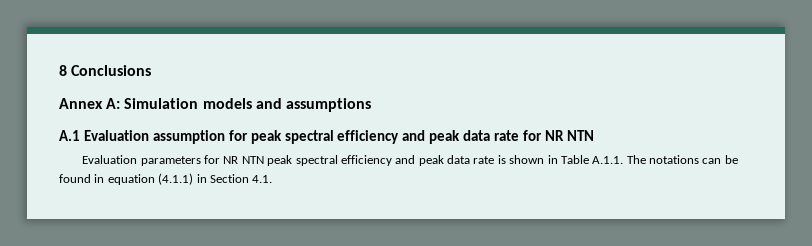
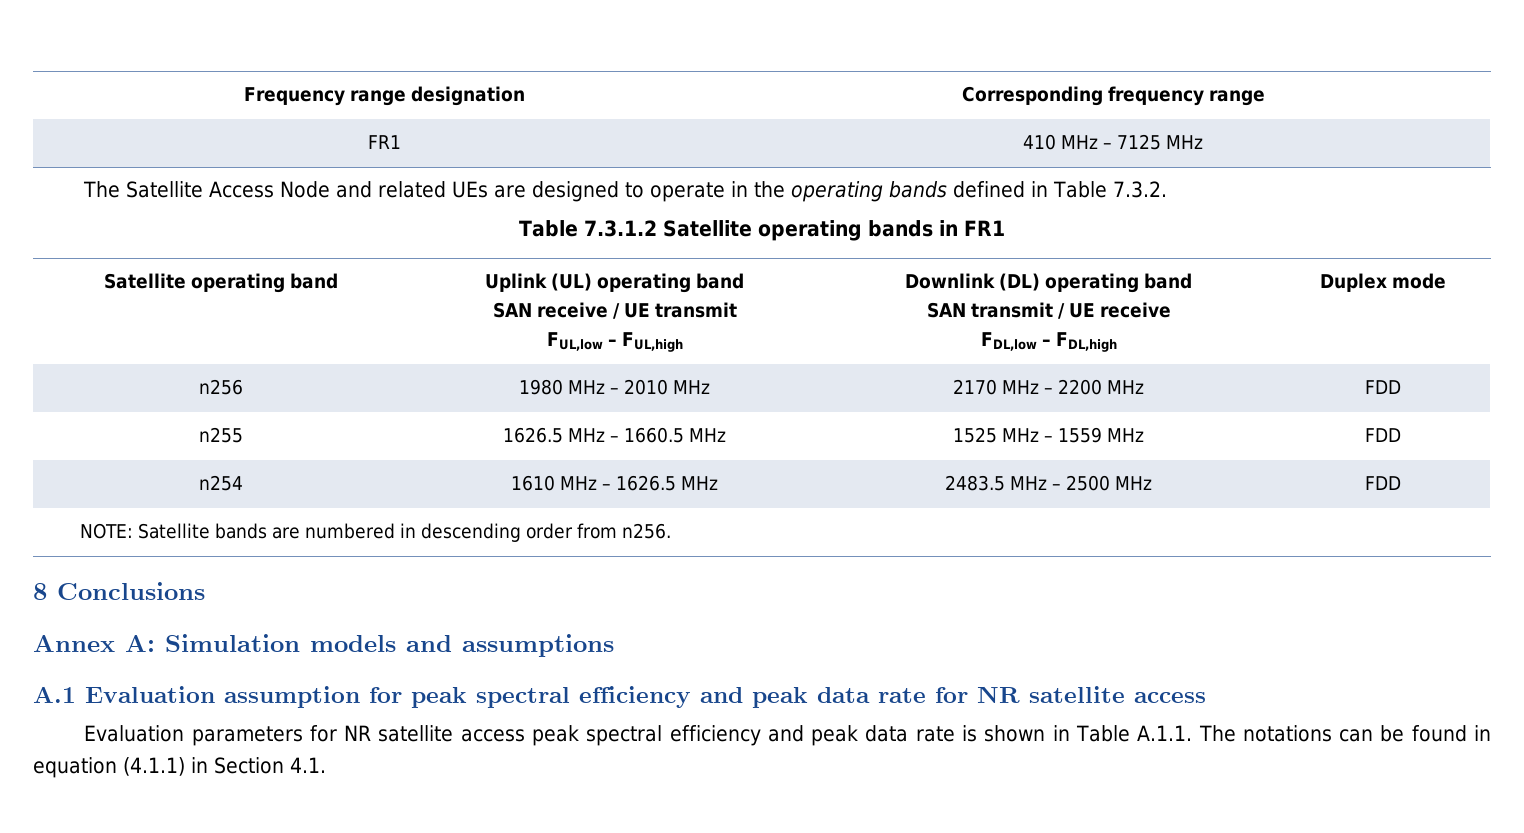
+ Frequency range designation | Corresponding frequency range
+ FR1 | 410 MHz – 7125 MHz
+ The Satellite Access Node and related UEs are designed to operate in the operating bands defined in Table 7.3.2.
+ Table 7.3.1.2 Satellite operating bands in FR1
+ Satellite operating band | Uplink (UL) operating band
+ SAN receive / UE transmit
+ FUL,low – FUL,high | Downlink (DL) operating band
+ SAN transmit / UE receive
+ FDL,low – FDL,high | Duplex mode
+ n256 | 1980 MHz – 2010 MHz | 2170 MHz – 2200 MHz | FDD
+ n255 | 1626.5 MHz – 1660.5 MHz | 1525 MHz – 1559 MHz | FDD
+ n254 | 1610 MHz – 1626.5 MHz | 2483.5 MHz – 2500 MHz | FDD
+ NOTE: Satellite bands are numbered in descending order from n256.
- A.1 Evaluation assumption for peak spectral efficiency and peak data rate for NR NTN
+ A.1 Evaluation assumption for peak spectral efficiency and peak data rate for NR satellite access
- Evaluation parameters for NR NTN peak spectral efficiency and peak data rate is shown in Table A.1.1. The notations can be found in equation (4.1.1) in Section 4.1.
+ Evaluation parameters for NR satellite access peak spectral efficiency and peak data rate is shown in Table A.1.1. The notations can be found in equation (4.1.1) in Section 4.1.

